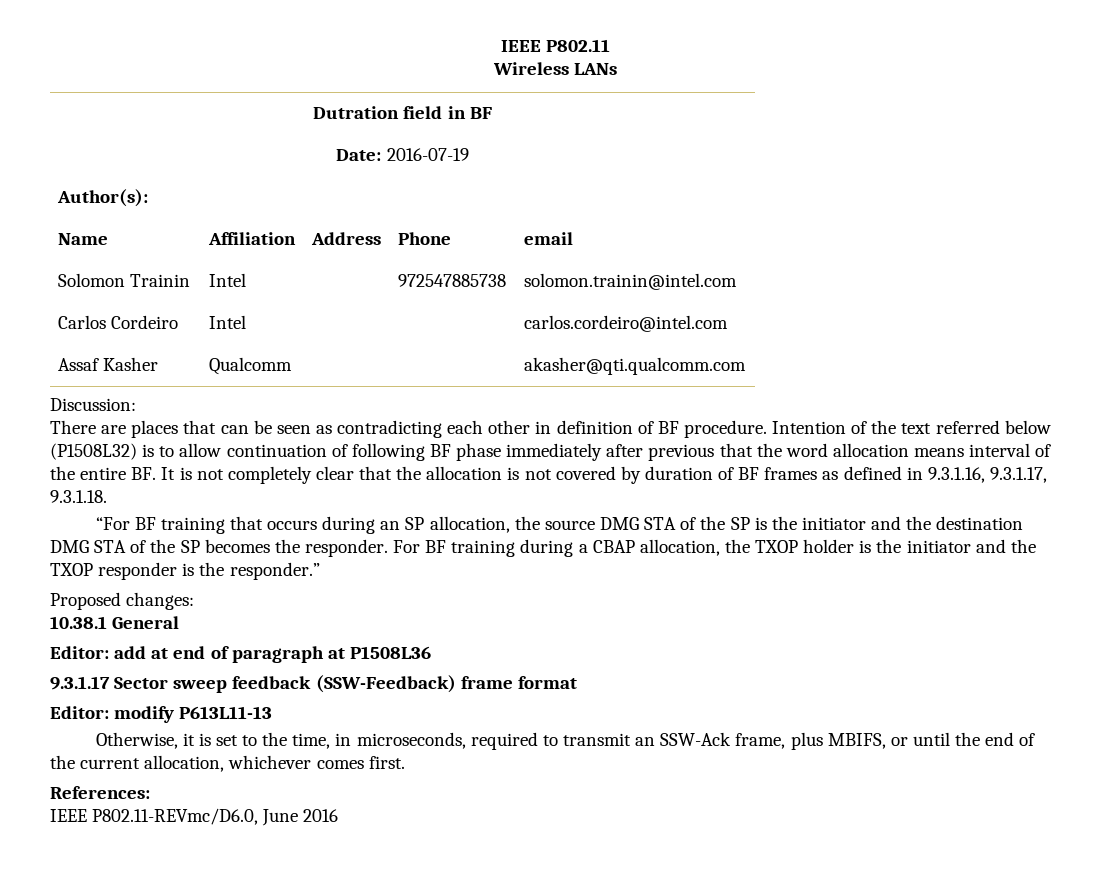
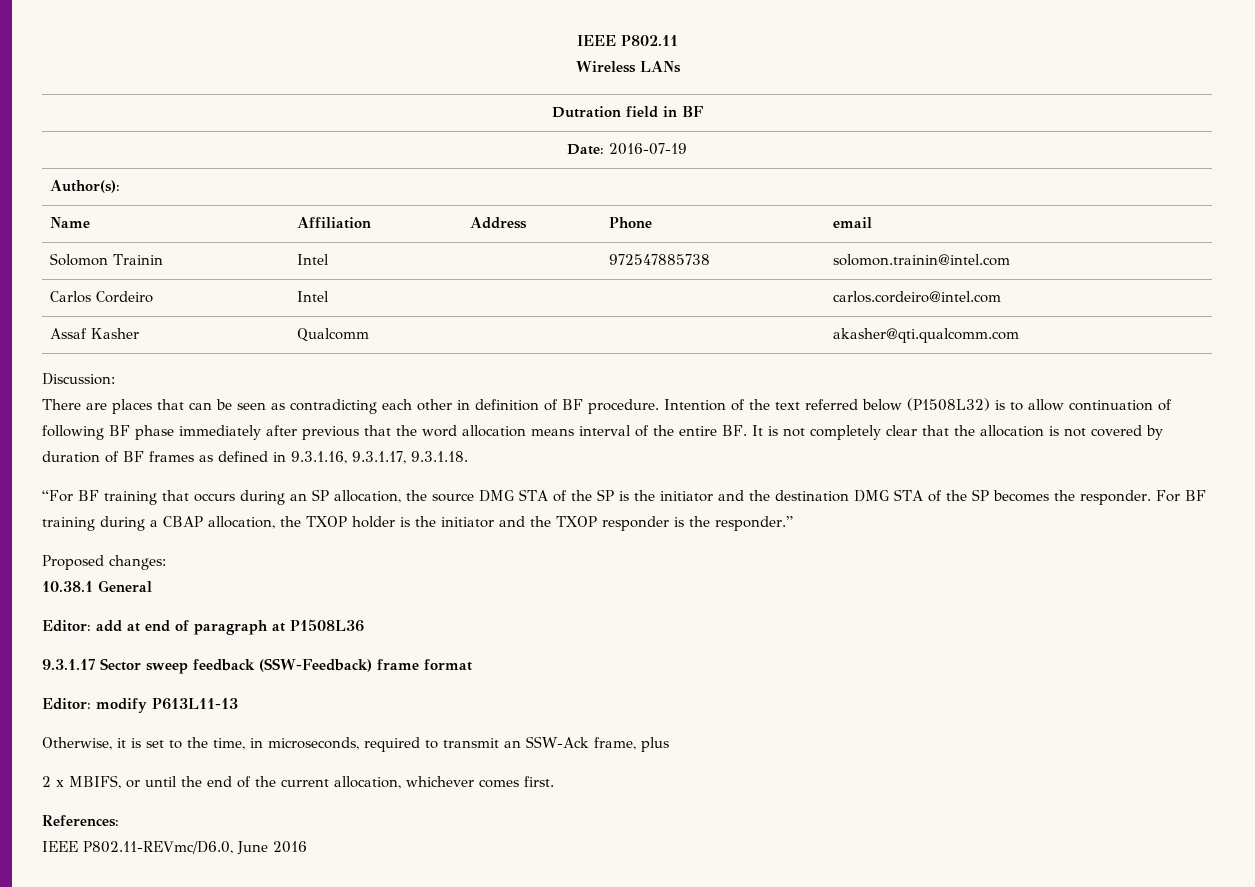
- Otherwise, it is set to the time, in microseconds, required to transmit an SSW-Ack frame, plus MBIFS, or until the end of the current allocation, whichever comes first.
+ Otherwise, it is set to the time, in microseconds, required to transmit an SSW-Ack frame, plus
+ 2 x MBIFS, or until the end of the current allocation, whichever comes first.

